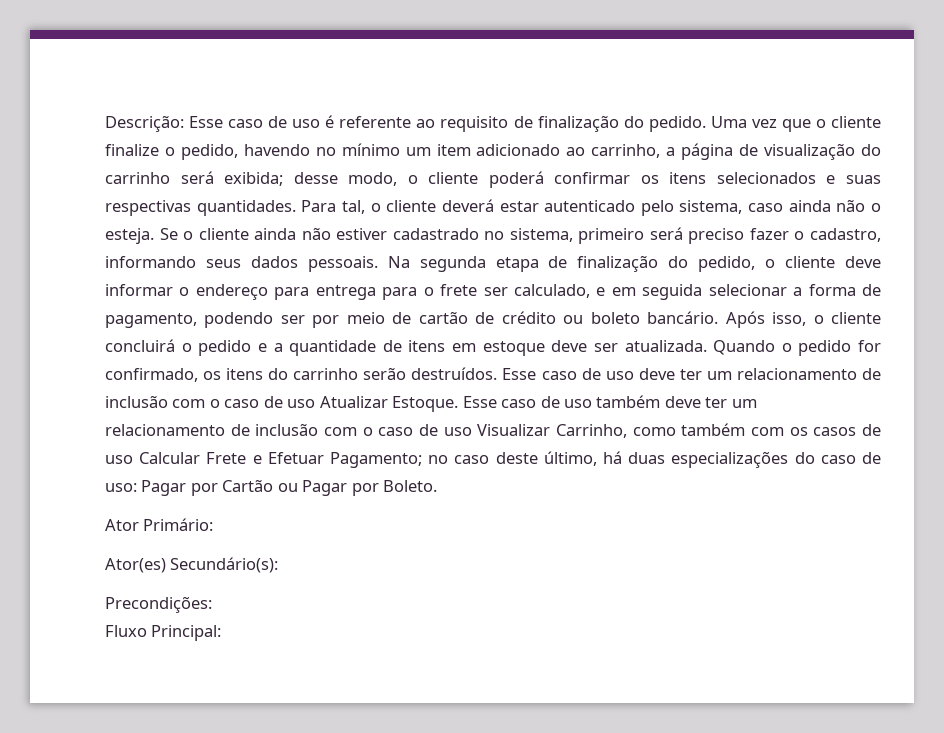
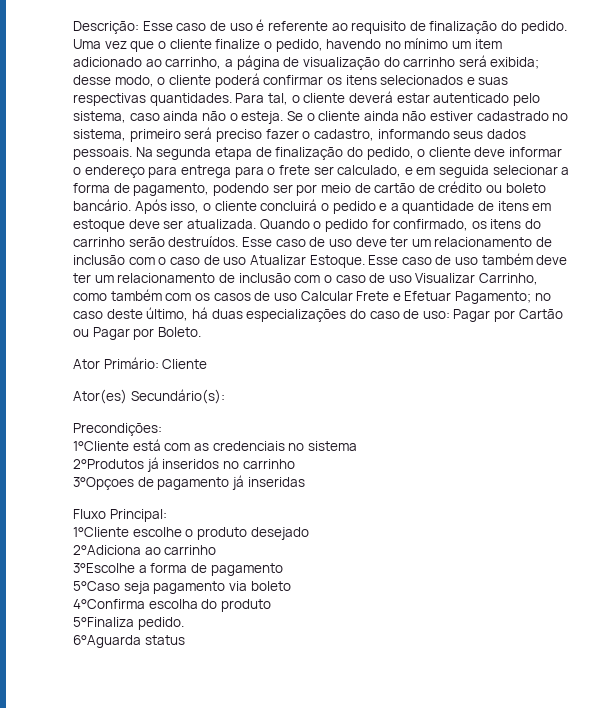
- Ator Primário:
+ Ator Primário: Cliente
+ 1°Cliente está com as credenciais no sistema
+ 2°Produtos já inseridos no carrinho
+ 3°Opçoes de pagamento já inseridas
  Fluxo Principal:
+ 1°Cliente escolhe o produto desejado
+ 2°Adiciona ao carrinho
+ 3°Escolhe a forma de pagamento
+ 5°Caso seja pagamento via boleto
+ 4°Confirma escolha do produto
+ 5°Finaliza pedido.
+ 6°Aguarda status

